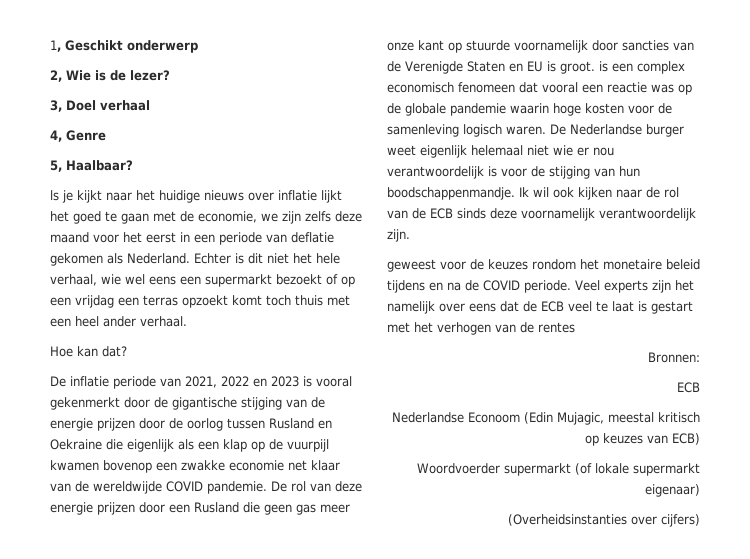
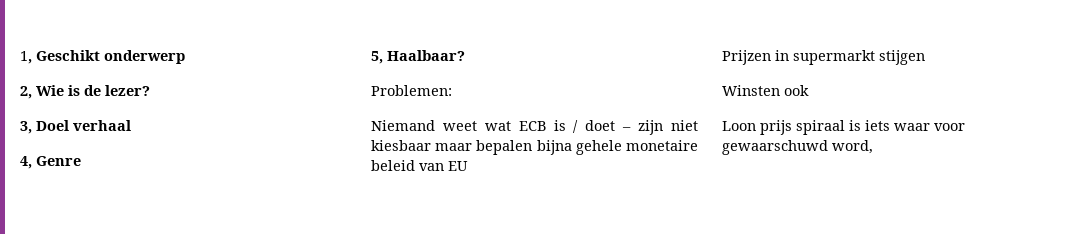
- ls je kijkt naar het huidige nieuws over inflatie lijkt het goed te gaan met de economie, we zijn zelfs deze maand voor het eerst in een periode van deflatie gekomen als Nederland. Echter is dit niet het hele verhaal, wie wel eens een supermarkt bezoekt of op een vrijdag een terras opzoekt komt toch thuis met een heel ander verhaal.
- Hoe kan dat?
- De inflatie periode van 2021, 2022 en 2023 is vooral gekenmerkt door de gigantische stijging van de energie prijzen door de oorlog tussen Rusland en Oekraine die eigenlijk als een klap op de vuurpijl kwamen bovenop een zwakke economie net klaar van de wereldwijde COVID pandemie. De rol van deze energie prijzen door een Rusland die geen gas meer onze kant op stuurde voornamelijk door sancties van de Verenigde Staten en EU is groot. is een complex economisch fenomeen dat vooral een reactie was op de globale pandemie waarin hoge kosten voor de samenleving logisch waren. De Nederlandse burger weet eigenlijk helemaal niet wie er nou verantwoordelijk is voor de stijging van hun boodschappenmandje. Ik wil ook kijken naar de rol van de ECB sinds deze voornamelijk verantwoordelijk zijn.
- geweest voor de keuzes rondom het monetaire beleid tijdens en na de COVID periode. Veel experts zijn het namelijk over eens dat de ECB veel te laat is gestart met het verhogen van de rentes
- Bronnen:
- ECB
- Nederlandse Econoom (Edin Mujagic, meestal kritisch op keuzes van ECB)
- Woordvoerder supermarkt (of lokale supermarkt eigenaar)
- (Overheidsinstanties over cijfers)
+ Problemen:
+ Niemand weet wat ECB is / doet – zijn niet kiesbaar maar bepalen bijna gehele monetaire beleid van EU
+ Prijzen in supermarkt stijgen
+ Winsten ook
+ Loon prijs spiraal is iets waar voor gewaarschuwd word,

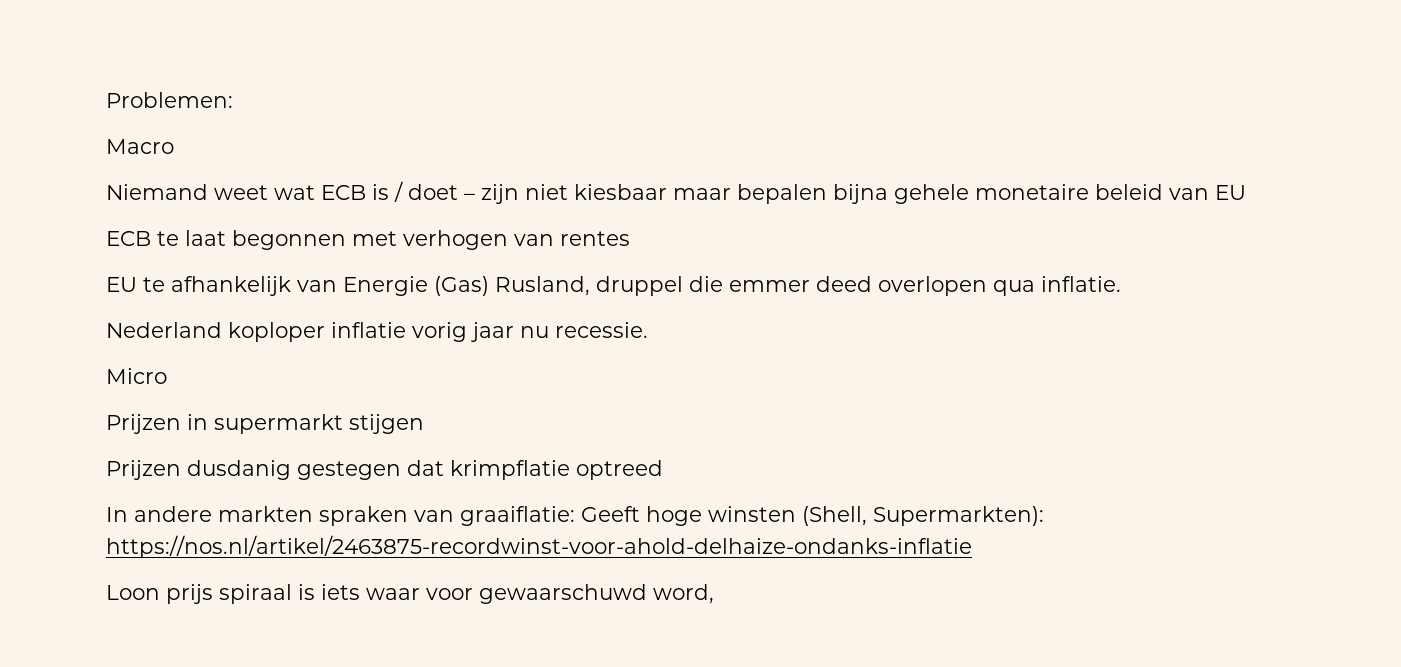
- 1, Geschikt onderwerp
- 2, Wie is de lezer?
- 3, Doel verhaal
- 4, Genre
- 5, Haalbaar?
  Problemen:
+ Macro
+ ECB te laat begonnen met verhogen van rentes
+ EU te afhankelijk van Energie (Gas) Rusland, druppel die emmer deed overlopen qua inflatie.
+ Nederland koploper inflatie vorig jaar nu recessie.
+ Micro
  Prijzen in supermarkt stijgen
- Winsten ook
+ Prijzen dusdanig gestegen dat krimpflatie optreed
+ In andere markten spraken van graaiflatie: Geeft hoge winsten (Shell, Supermarkten): https://nos.nl/artikel/2463875-recordwinst-voor-ahold-delhaize-ondanks-inflatie

